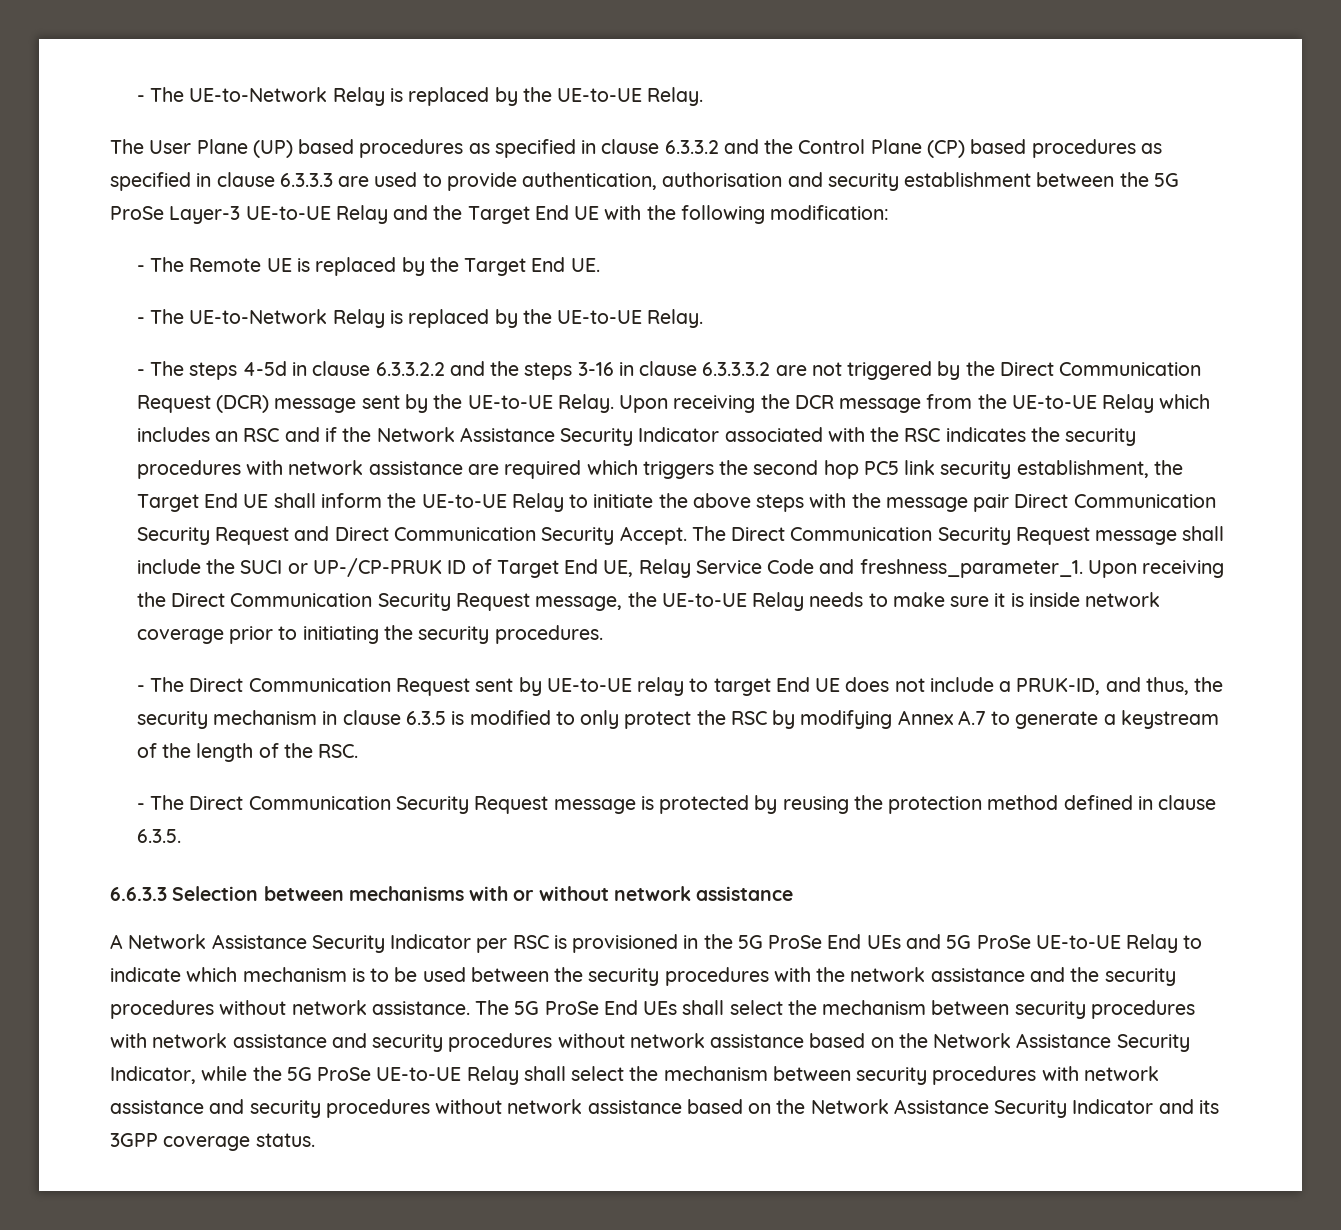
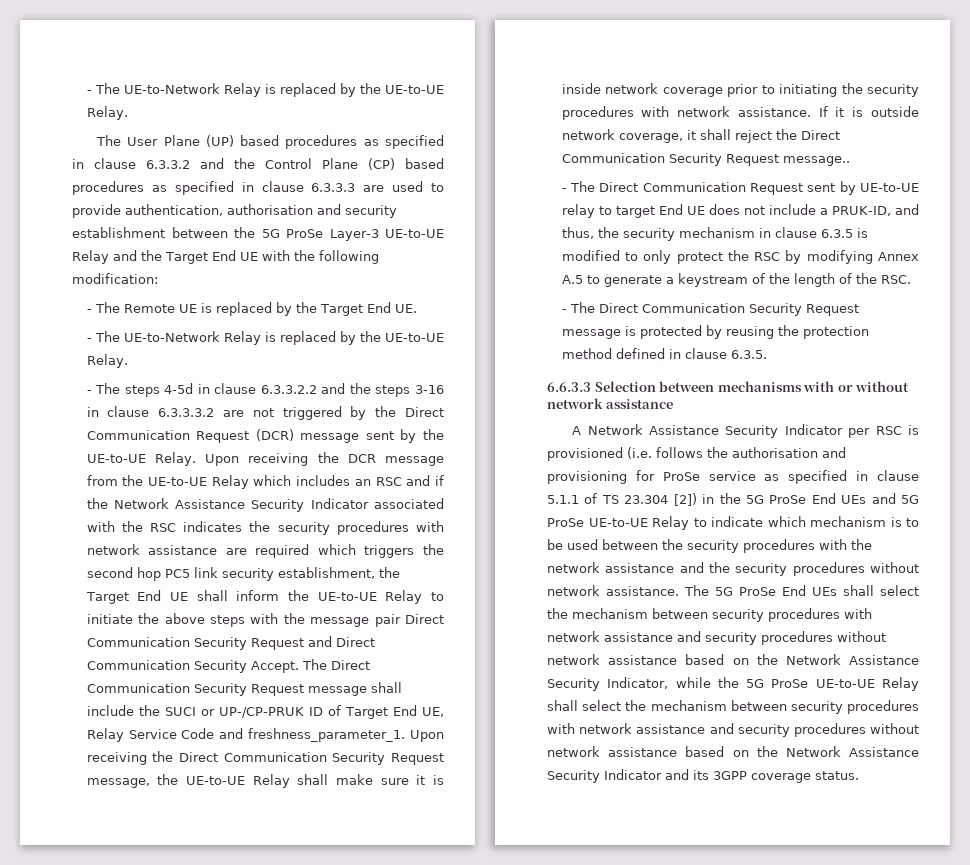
- Upon receiving the Direct Communication Security Request message, the UE-to-UE Relay needs to make sure it is inside network coverage prior to initiating the security procedures.
+ Upon receiving the Direct Communication Security Request message, the UE-to-UE Relay shall make sure it is inside network coverage prior to initiating the security procedures with network assistance. If it is outside network coverage, it shall reject the Direct Communication Security Request message..
- - The Direct Communication Request sent by UE-to-UE relay to target End UE does not include a PRUK-ID, and thus, the security mechanism in clause 6.3.5 is modified to only protect the RSC by modifying Annex A.7 to generate a keystream of the length of the RSC.
+ - The Direct Communication Request sent by UE-to-UE relay to target End UE does not include a PRUK-ID, and thus, the security mechanism in clause 6.3.5 is modified to only protect the RSC by modifying Annex A.5 to generate a keystream of the length of the RSC.
- A Network Assistance Security Indicator per RSC is provisioned in the 5G ProSe End UEs and 5G ProSe UE-to-UE Relay to indicate which mechanism is to be used between the security procedures with the network assistance and the security procedures without network assistance.
+ A Network Assistance Security Indicator per RSC is provisioned (i.e. follows the authorisation and provisioning for ProSe service as specified in clause 5.1.1 of TS 23.304 [2]) in the 5G ProSe End UEs and 5G ProSe UE-to-UE Relay to indicate which mechanism is to be used between the security procedures with the network assistance and the security procedures without network assistance.

